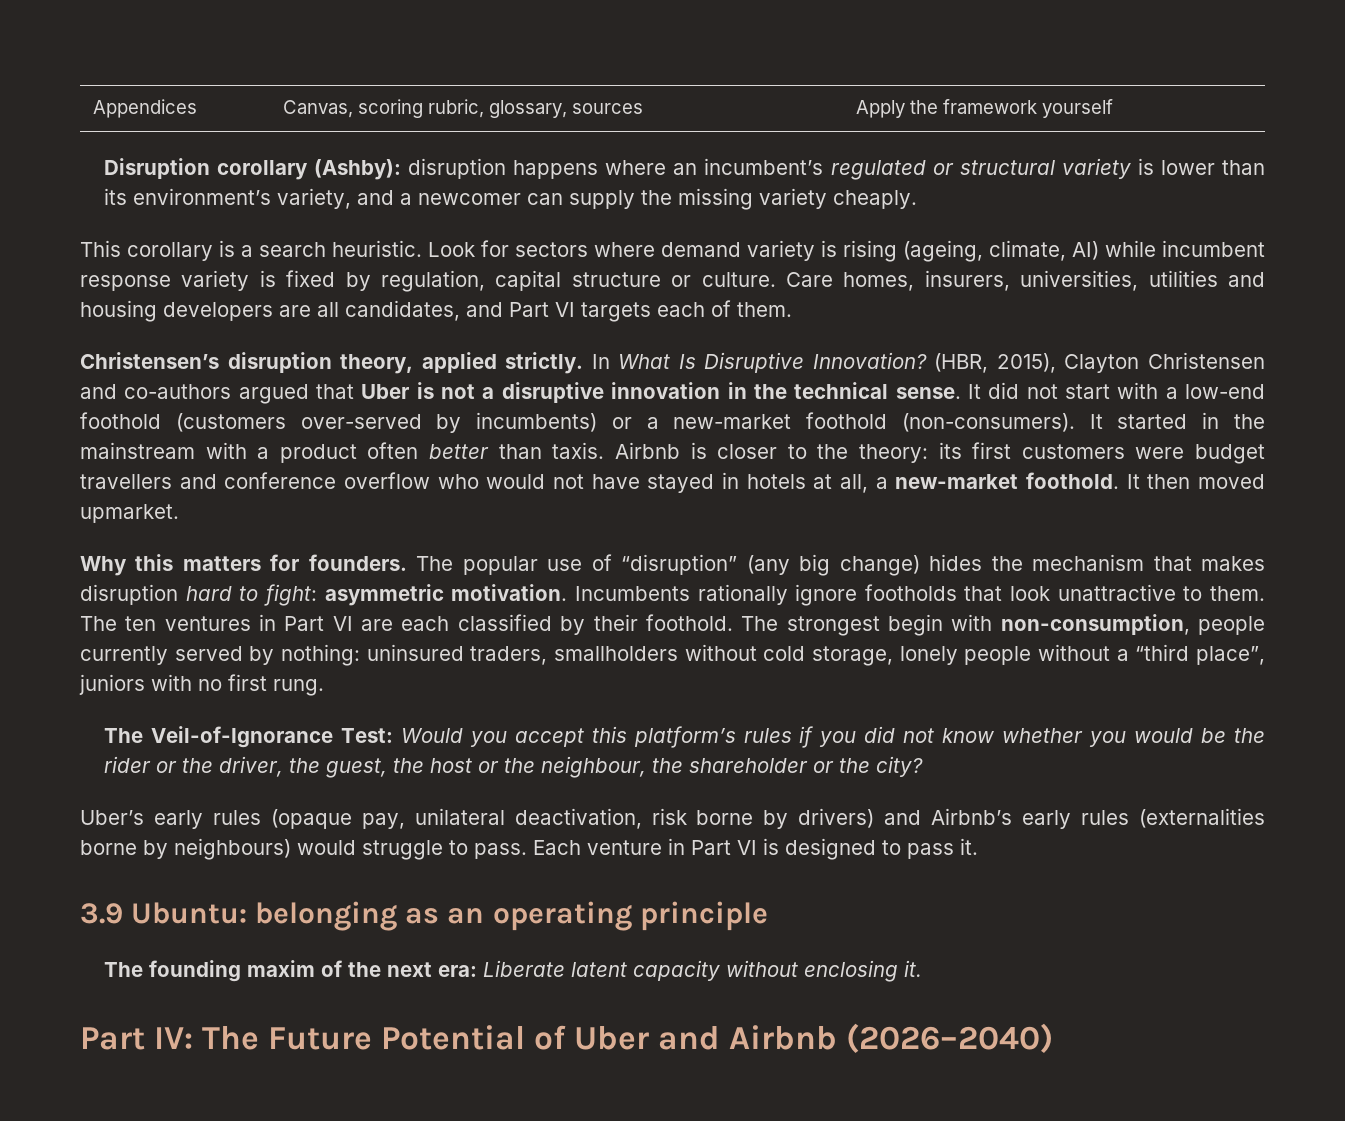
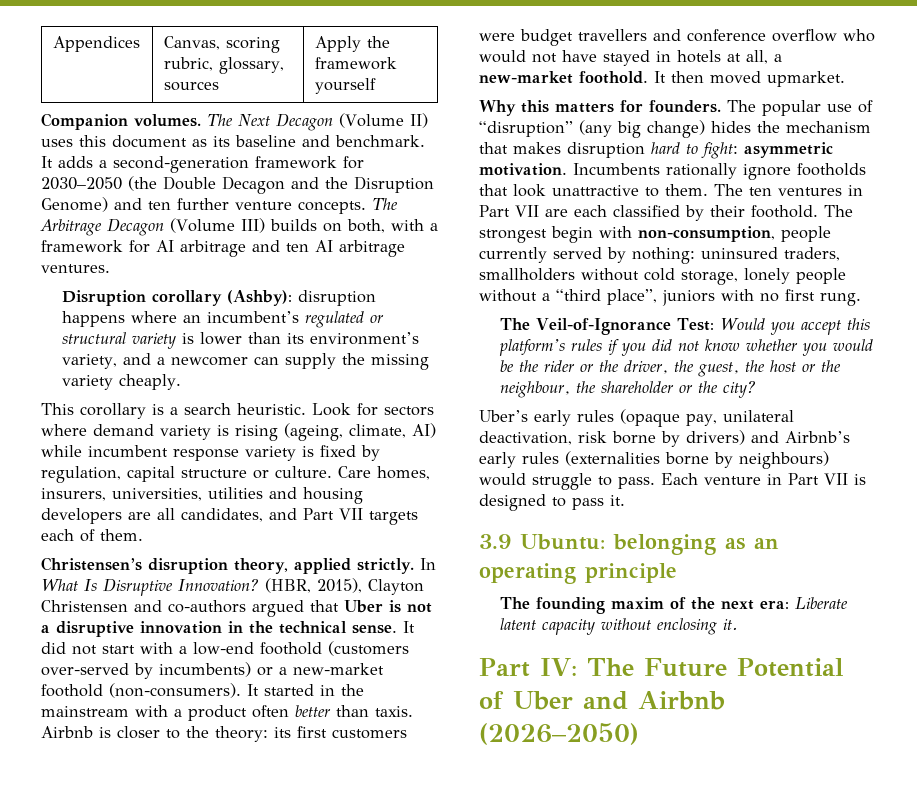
+ Companion volumes. The Next Decagon (Volume II) uses this document as its baseline and benchmark. It adds a second-generation framework for 2030–2050 (the Double Decagon and the Disruption Genome) and ten further venture concepts. The Arbitrage Decagon (Volume III) builds on both, with a framework for AI arbitrage and ten AI arbitrage ventures.
- Care homes, insurers, universities, utilities and housing developers are all candidates, and Part VI targets each of them.
+ Care homes, insurers, universities, utilities and housing developers are all candidates, and Part VII targets each of them.
- The ten ventures in Part VI are each classified by their foothold.
+ The ten ventures in Part VII are each classified by their foothold.
- Each venture in Part VI is designed to pass it.
+ Each venture in Part VII is designed to pass it.
- Part IV: The Future Potential of Uber and Airbnb (2026–2040)
+ Part IV: The Future Potential of Uber and Airbnb (2026–2050)

